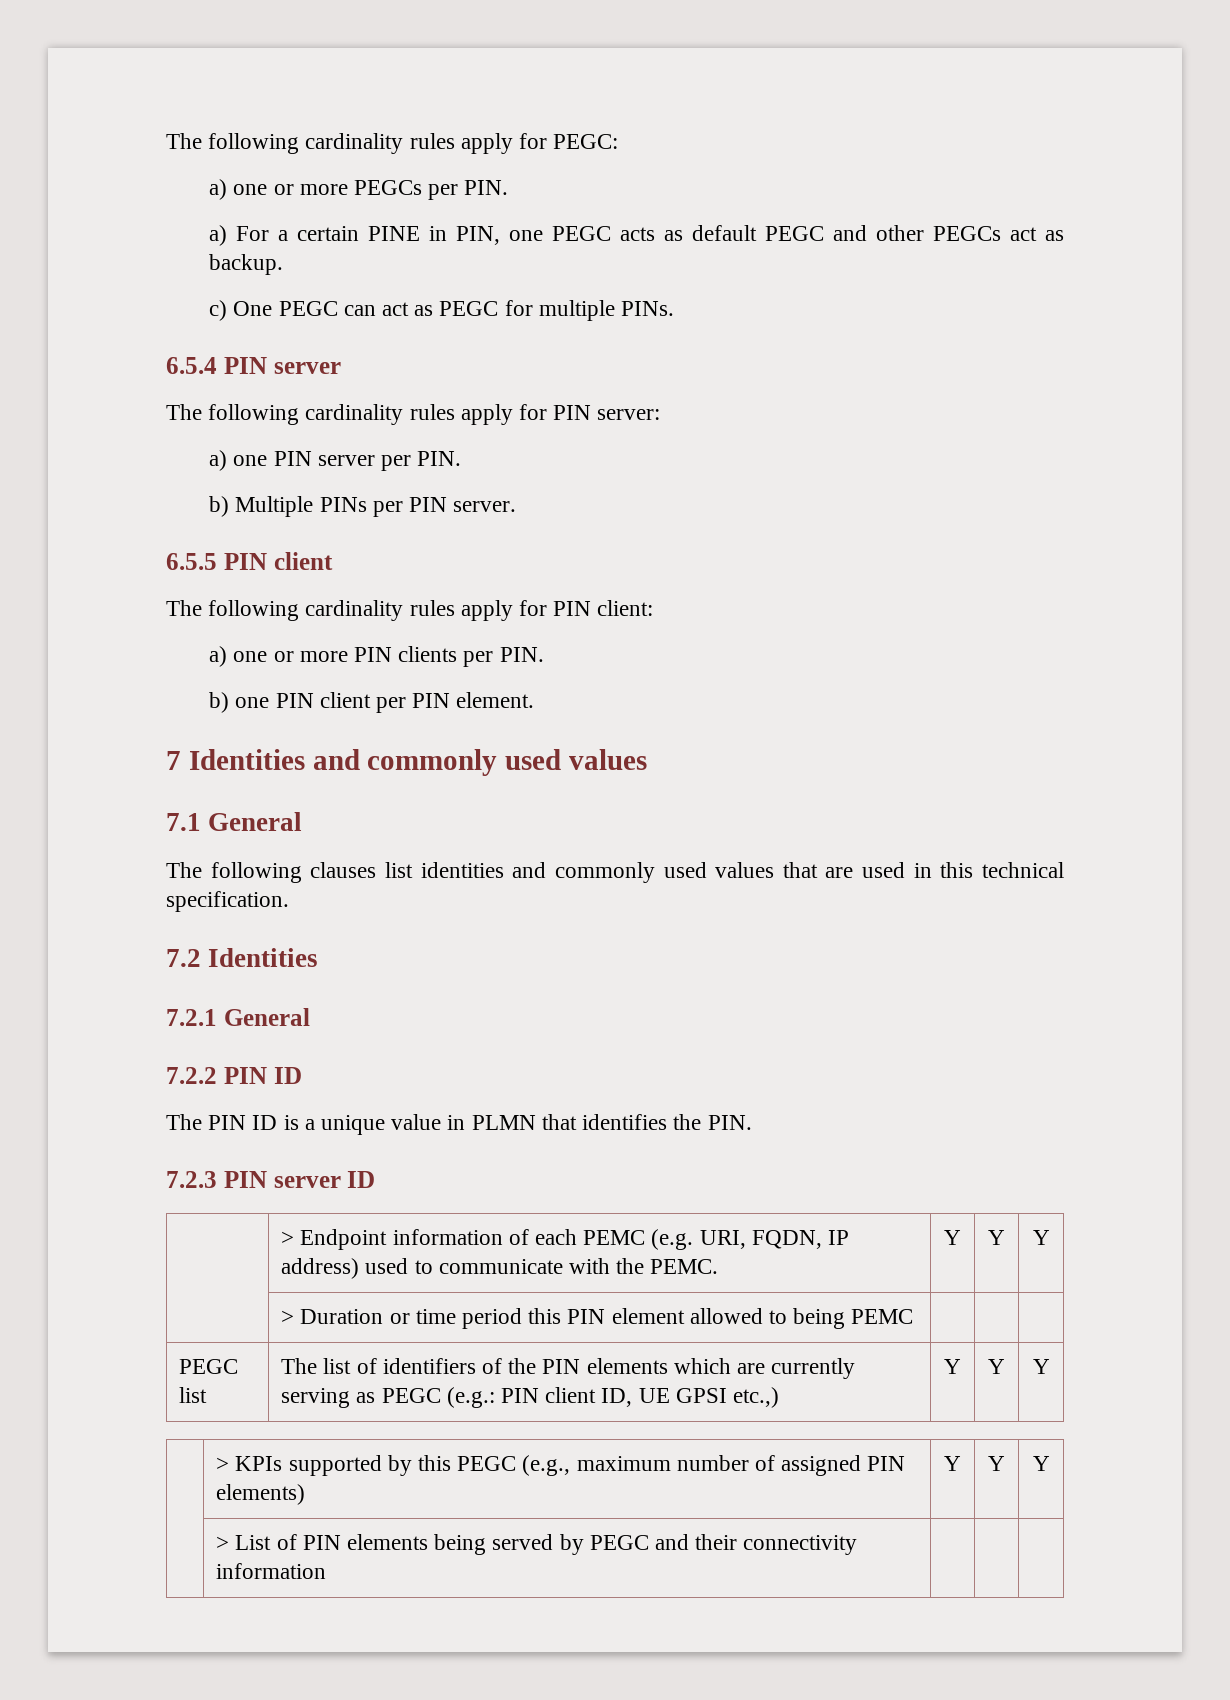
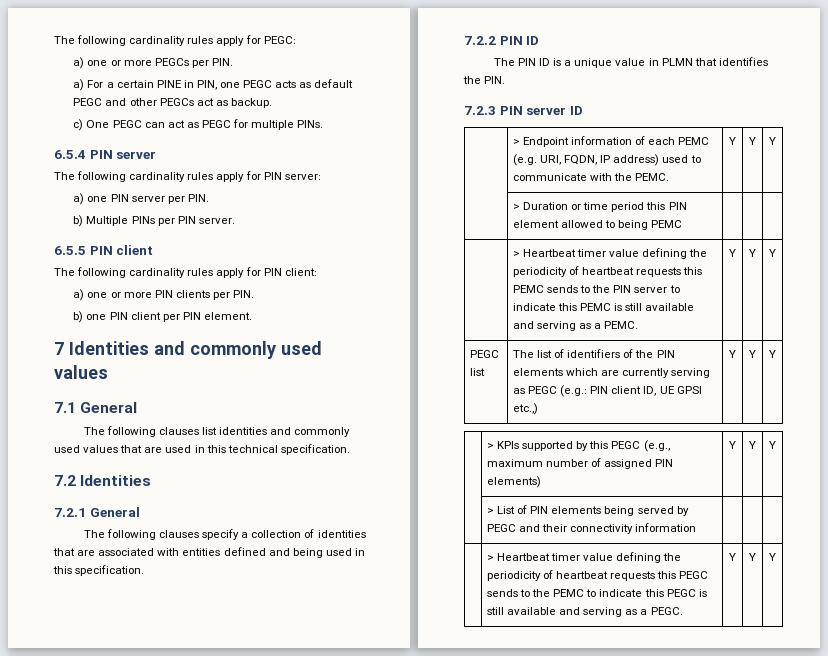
+ The following clauses specify a collection of identities that are associated with entities defined and being used in this specification.
+ | > Heartbeat timer value defining the periodicity of heartbeat requests this PEMC sends to the PIN server to indicate this PEMC is still available and serving as a PEMC. | Y | Y | Y
+ | > Heartbeat timer value defining the periodicity of heartbeat requests this PEGC sends to the PEMC to indicate this PEGC is still available and serving as a PEGC. | Y | Y | Y

